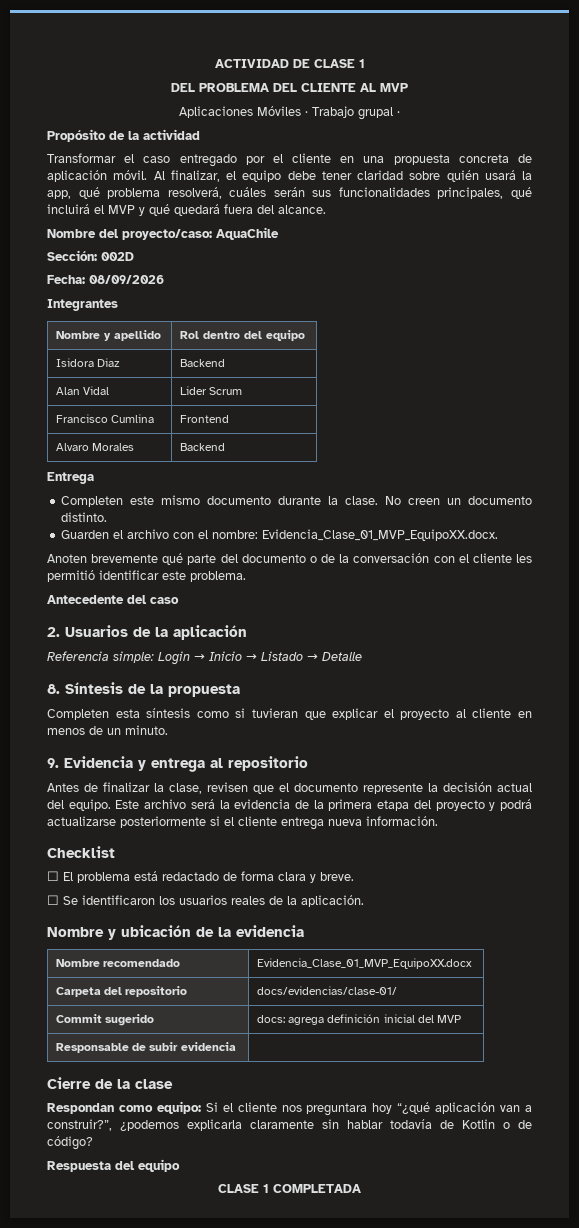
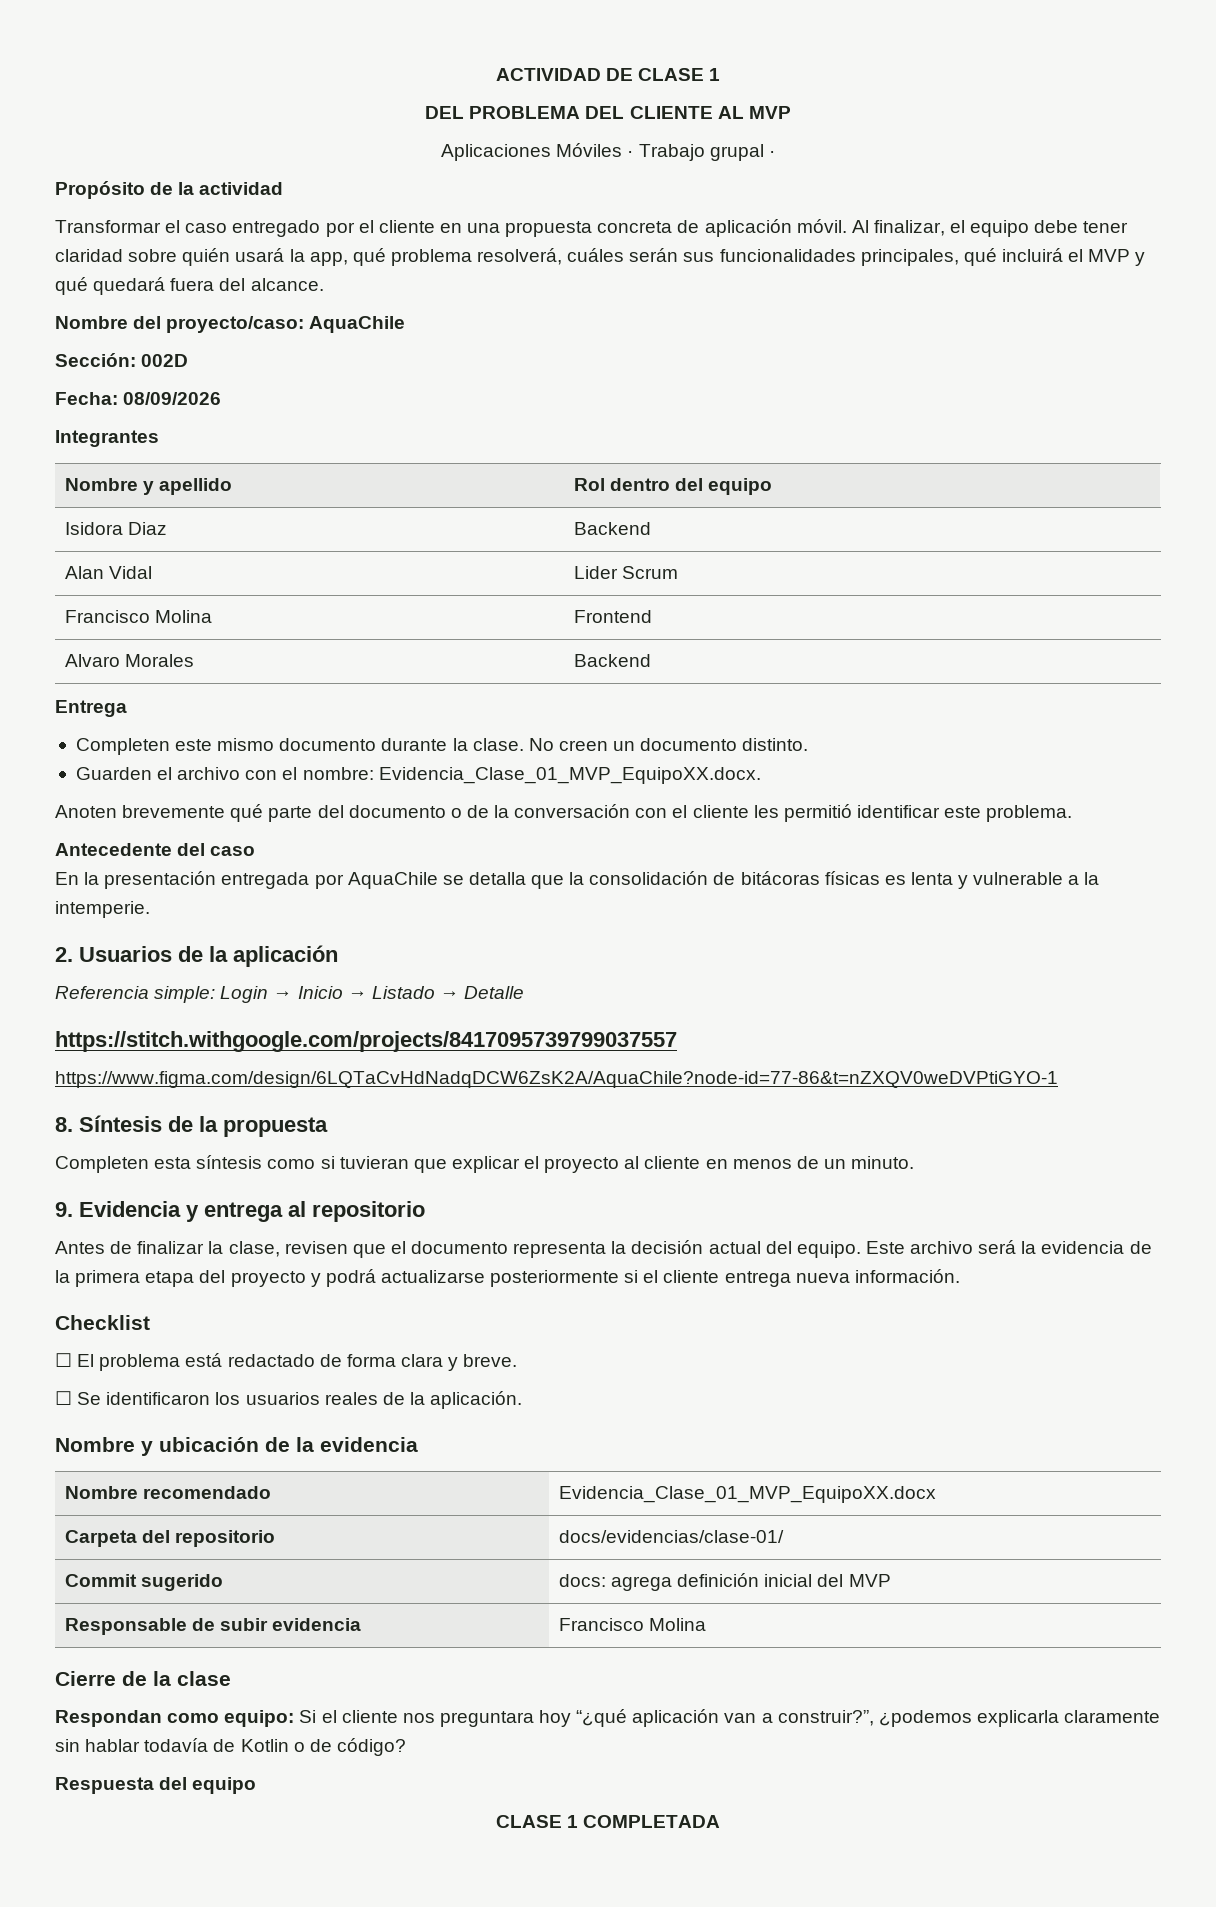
- Francisco Cumlina | Frontend
+ Francisco Molina | Frontend
+ En la presentación entregada por AquaChile se detalla que la consolidación de bitácoras físicas es lenta y vulnerable a la intemperie.
+ https://stitch.withgoogle.com/projects/8417095739799037557
+ https://www.figma.com/design/6LQTaCvHdNadqDCW6ZsK2A/AquaChile?node-id=77-86&t=nZXQV0weDVPtiGYO-1
- Antes de finalizar la clase, revisen que el documento represente la decisión actual del equipo.
+ Antes de finalizar la clase, revisen que el documento representa la decisión actual del equipo.
- Responsable de subir evidencia |
+ Responsable de subir evidencia | Francisco Molina

